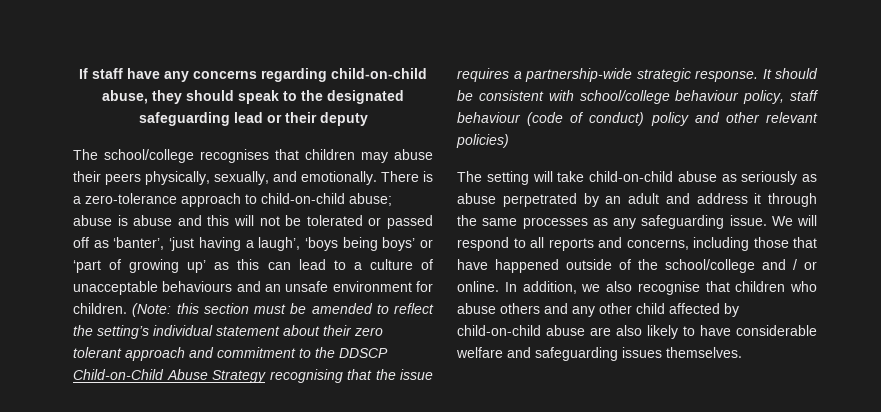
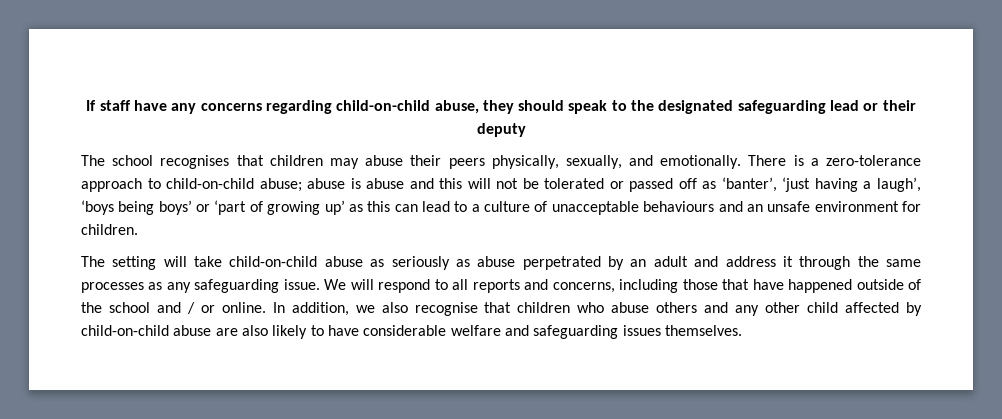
- The school/college recognises that children may abuse their peers physically, sexually, and emotionally.
+ The school recognises that children may abuse their peers physically, sexually, and emotionally.
- (Note: this section must be amended to reflect the setting’s individual statement about their zero tolerant approach and commitment to the DDSCP Child-on-Child Abuse Strategy recognising that the issue requires a partnership-wide strategic response. It should be consistent with school/college behaviour policy, staff behaviour (code of conduct) policy and other relevant policies)
- We will respond to all reports and concerns, including those that have happened outside of the school/college and / or online.
+ We will respond to all reports and concerns, including those that have happened outside of the school and / or online.

